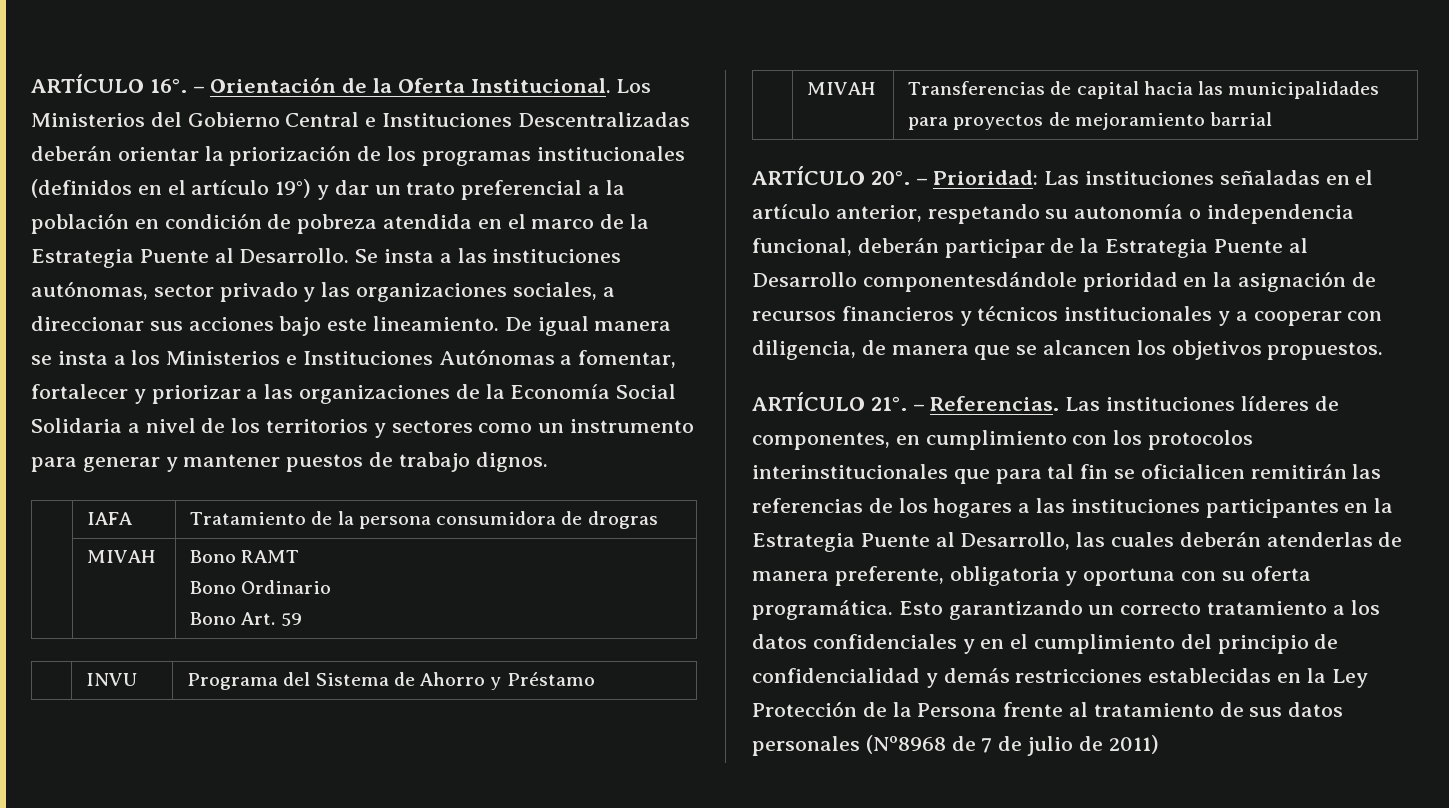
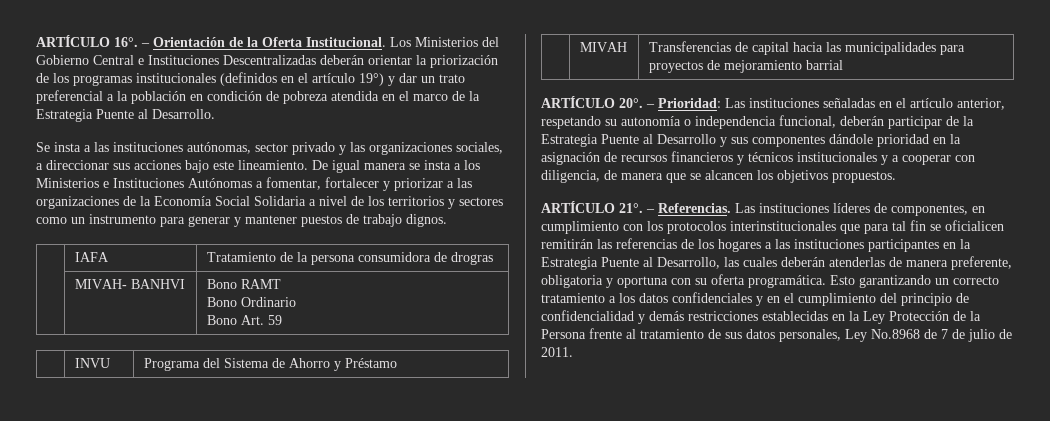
- Los Ministerios del Gobierno Central e Instituciones Descentralizadas deberán orientar la priorización de los programas institucionales (definidos en el artículo 19°) y dar un trato preferencial a la población en condición de pobreza atendida en el marco de la Estrategia Puente al Desarrollo. Se insta a las instituciones autónomas, sector privado y las organizaciones sociales, a direccionar sus acciones bajo este lineamiento.
+ Los Ministerios del Gobierno Central e Instituciones Descentralizadas deberán orientar la priorización de los programas institucionales (definidos en el artículo 19°) y dar un trato preferencial a la población en condición de pobreza atendida en el marco de la Estrategia Puente al Desarrollo.
+ Se insta a las instituciones autónomas, sector privado y las organizaciones sociales, a direccionar sus acciones bajo este lineamiento.
- | MIVAH | Bono RAMT
+ | MIVAH- BANHVI | Bono RAMT
- – Prioridad: Las instituciones señaladas en el artículo anterior, respetando su autonomía o independencia funcional, deberán participar de la Estrategia Puente al Desarrollo componentesdándole prioridad en la asignación de recursos financieros y técnicos institucionales y a cooperar con diligencia, de manera que se alcancen los objetivos propuestos.
+ – Prioridad: Las instituciones señaladas en el artículo anterior, respetando su autonomía o independencia funcional, deberán participar de la Estrategia Puente al Desarrollo y sus componentes dándole prioridad en la asignación de recursos financieros y técnicos institucionales y a cooperar con diligencia, de manera que se alcancen los objetivos propuestos.
- Esto garantizando un correcto tratamiento a los datos confidenciales y en el cumplimiento del principio de confidencialidad y demás restricciones establecidas en la Ley Protección de la Persona frente al tratamiento de sus datos personales (Nº8968 de 7 de julio de 2011)
+ Esto garantizando un correcto tratamiento a los datos confidenciales y en el cumplimiento del principio de confidencialidad y demás restricciones establecidas en la Ley Protección de la Persona frente al tratamiento de sus datos personales, Ley No.8968 de 7 de julio de 2011.

